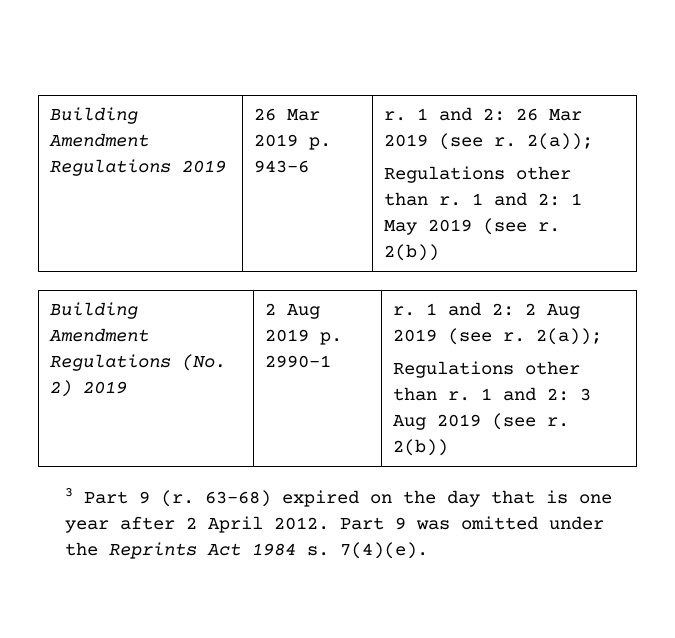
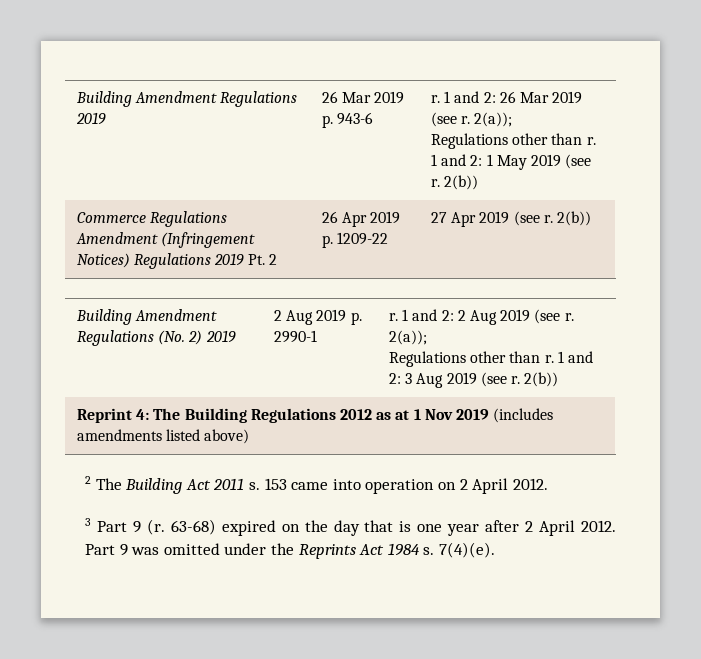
+ Commerce Regulations Amendment (Infringement Notices) Regulations 2019 Pt. 2 | 26 Apr 2019 p. 1209-22 | 27 Apr 2019 (see r. 2(b))
+ Reprint 4: The Building Regulations 2012 as at 1 Nov 2019 (includes amendments listed above)
+ 2 The Building Act 2011 s. 153 came into operation on 2 April 2012.

